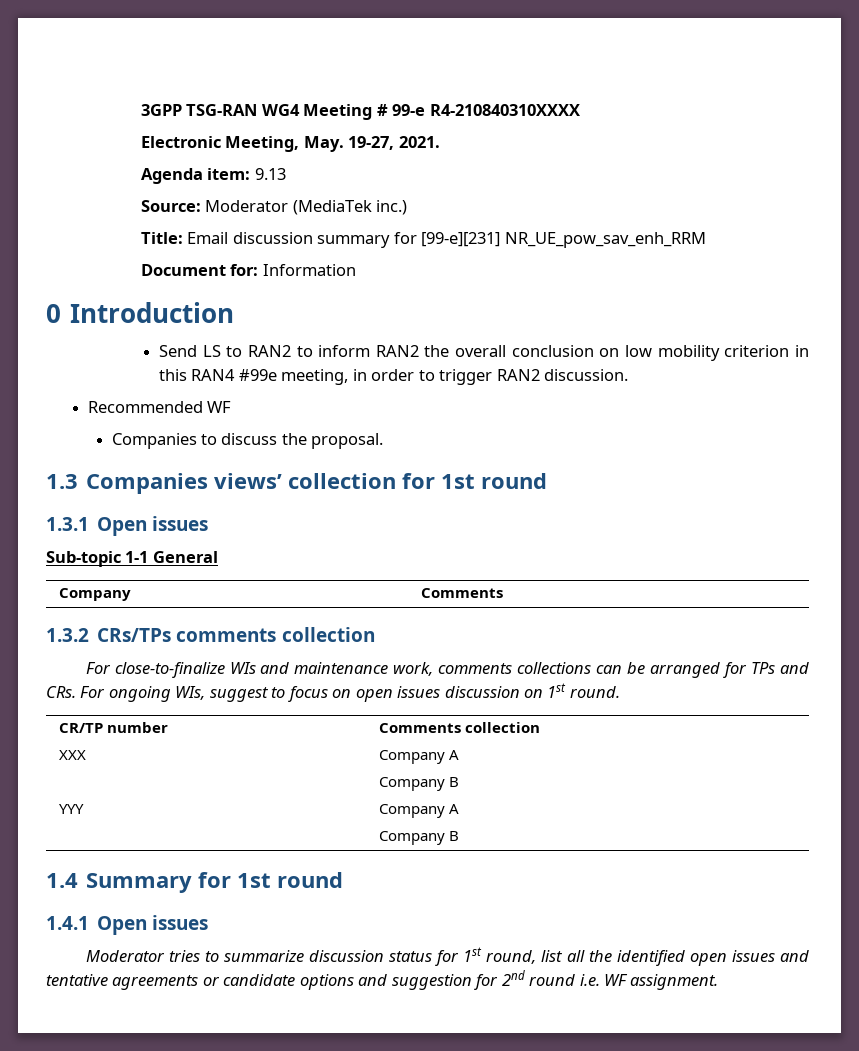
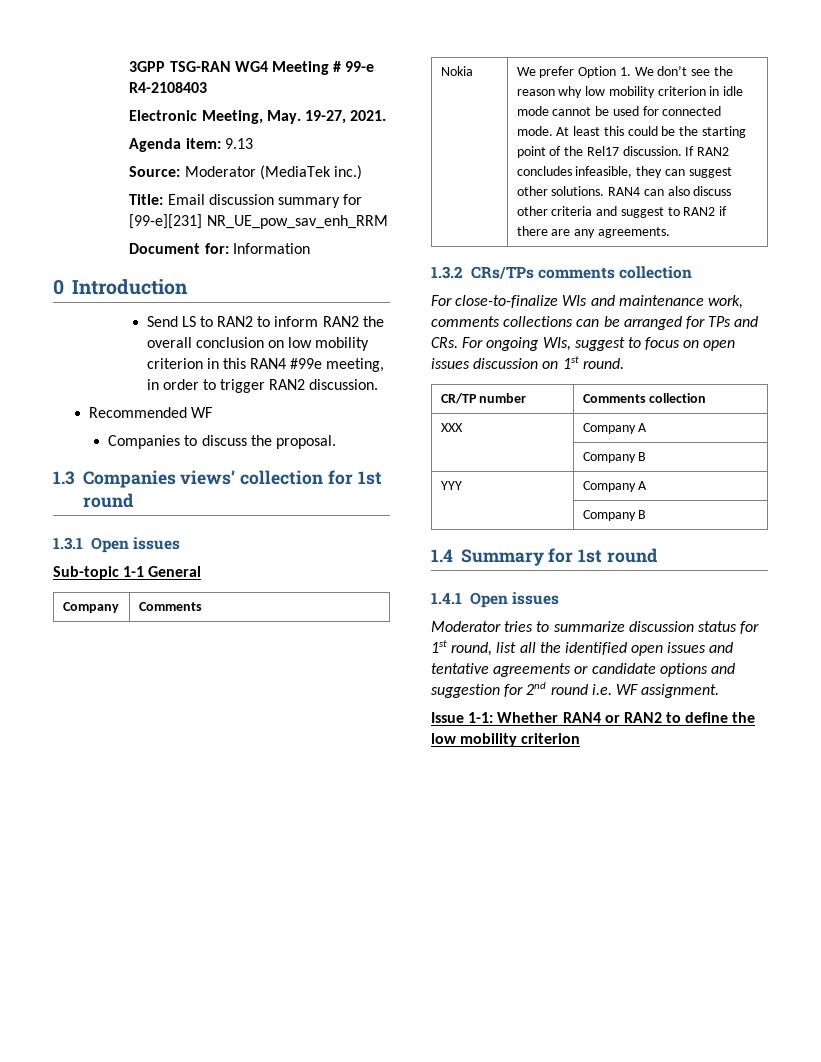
- 3GPP TSG-RAN WG4 Meeting # 99-e R4-210840310XXXX
+ 3GPP TSG-RAN WG4 Meeting # 99-e R4-2108403
+ Nokia | We prefer Option 1. We don’t see the reason why low mobility criterion in idle mode cannot be used for connected mode. At least this could be the starting point of the Rel17 discussion. If RAN2 concludes infeasible, they can suggest other solutions. RAN4 can also discuss other criteria and suggest to RAN2 if there are any agreements.
+ Issue 1-1: Whether RAN4 or RAN2 to define the low mobility criterion

